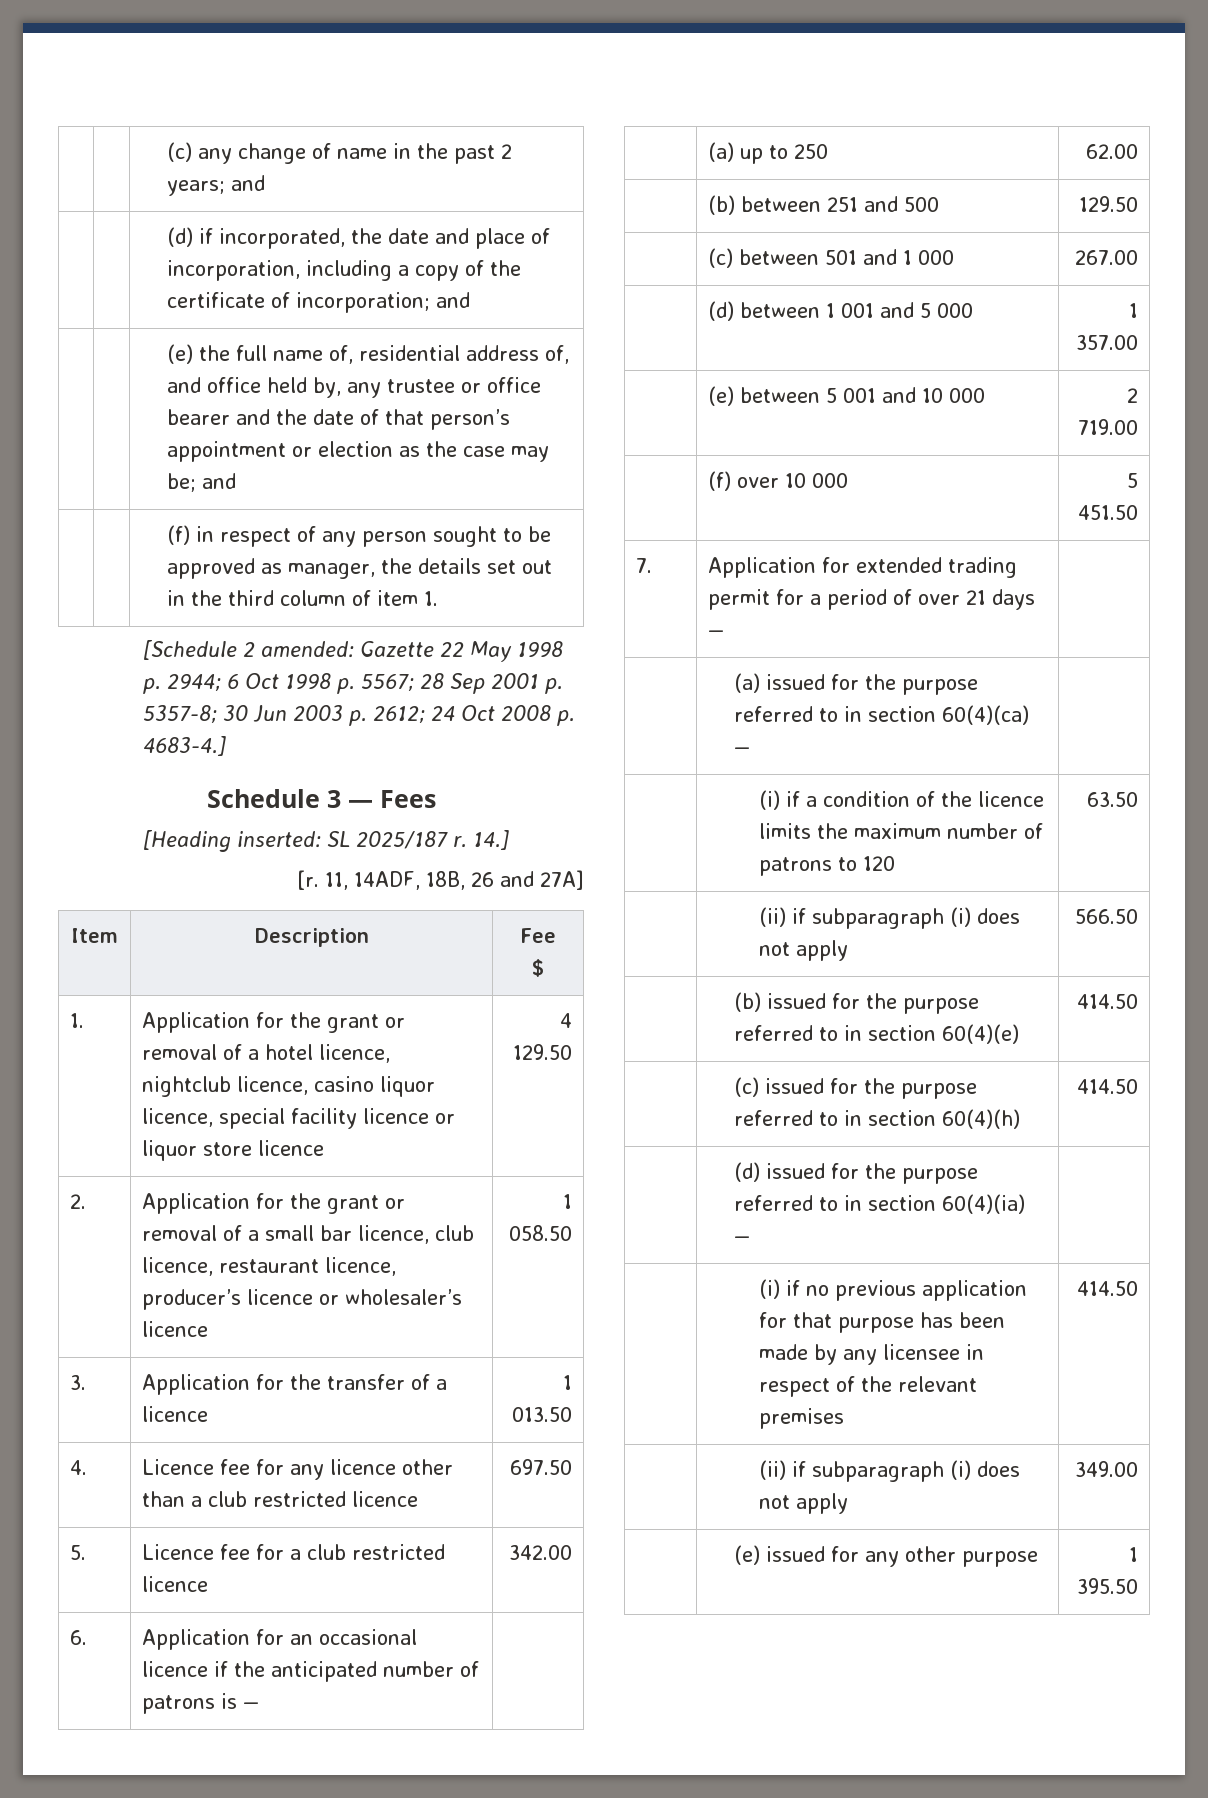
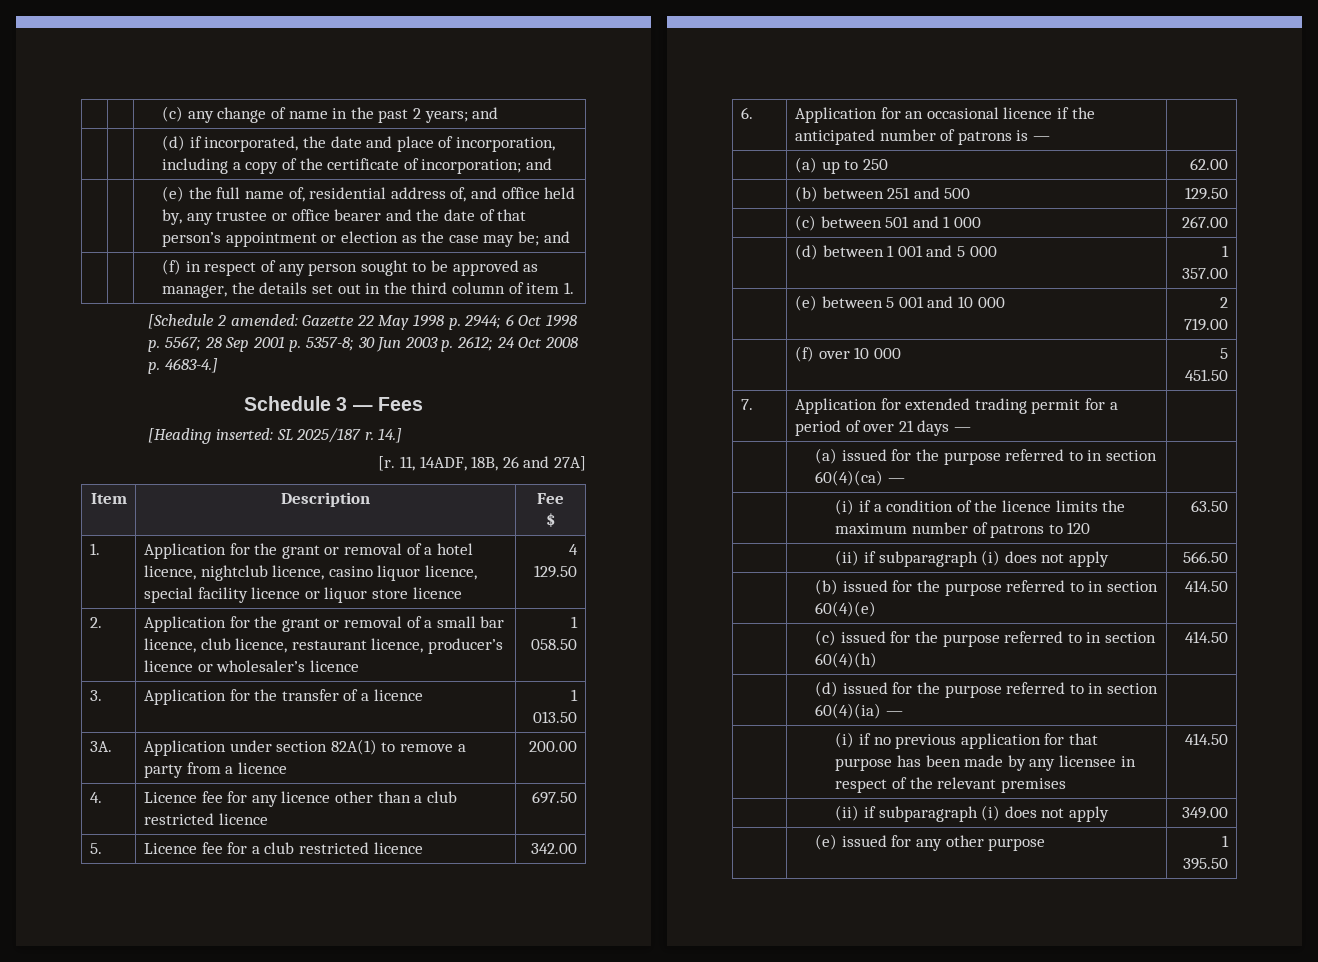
+ 3A. | Application under section 82A(1) to remove a party from a licence | 200.00

